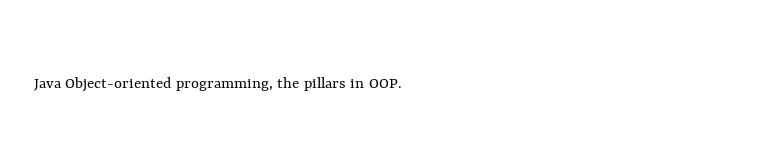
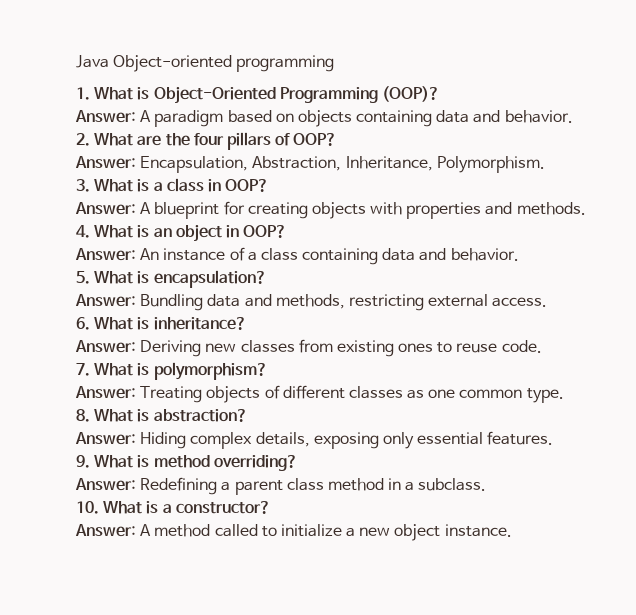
- Java Object-oriented programming, the pillars in OOP.
+ Java Object-oriented programming
+ 1. What is Object-Oriented Programming (OOP)?
+ Answer: A paradigm based on objects containing data and behavior.
+ 2. What are the four pillars of OOP?
+ Answer: Encapsulation, Abstraction, Inheritance, Polymorphism.
+ 3. What is a class in OOP?
+ Answer: A blueprint for creating objects with properties and methods.
+ 4. What is an object in OOP?
+ Answer: An instance of a class containing data and behavior.
+ 5. What is encapsulation?
+ Answer: Bundling data and methods, restricting external access.
+ 6. What is inheritance?
+ Answer: Deriving new classes from existing ones to reuse code.
+ 7. What is polymorphism?
+ Answer: Treating objects of different classes as one common type.
+ 8. What is abstraction?
+ Answer: Hiding complex details, exposing only essential features.
+ 9. What is method overriding?
+ Answer: Redefining a parent class method in a subclass.
+ 10. What is a constructor?
+ Answer: A method called to initialize a new object instance.

